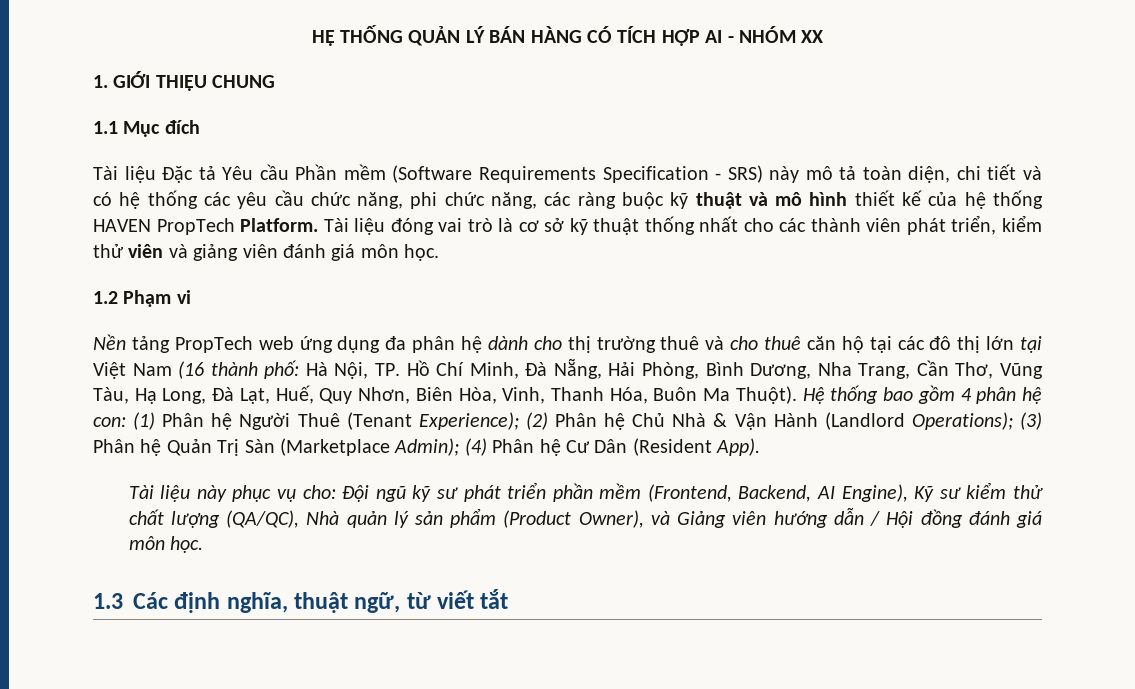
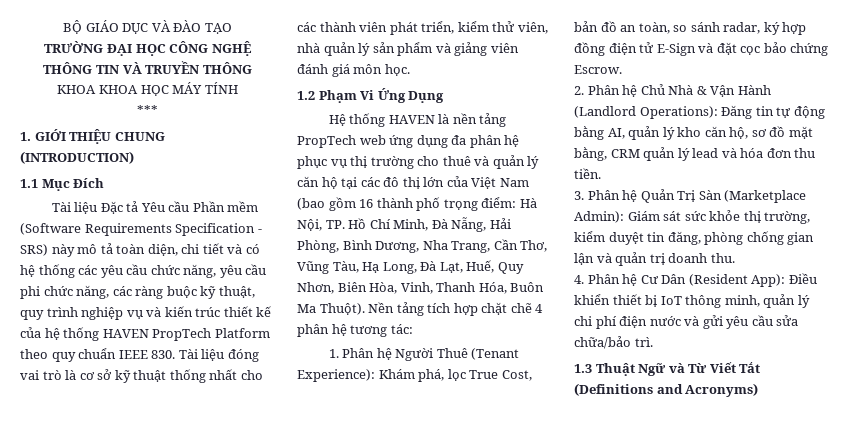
- HỆ THỐNG QUẢN LÝ BÁN HÀNG CÓ TÍCH HỢP AI - NHÓM XX
+ BỘ GIÁO DỤC VÀ ĐÀO TẠO
+ TRƯỜNG ĐẠI HỌC CÔNG NGHỆ THÔNG TIN VÀ TRUYỀN THÔNG
+ KHOA KHOA HỌC MÁY TÍNH
+ ***
- 1. GIỚI THIỆU CHUNG
+ 1. GIỚI THIỆU CHUNG (INTRODUCTION)
- 1.1 Mục đích
+ 1.1 Mục Đích
- Tài liệu Đặc tả Yêu cầu Phần mềm (Software Requirements Specification - SRS) này mô tả toàn diện, chi tiết và có hệ thống các yêu cầu chức năng, phi chức năng, các ràng buộc kỹ thuật và mô hình thiết kế của hệ thống HAVEN PropTech Platform. Tài liệu đóng vai trò là cơ sở kỹ thuật thống nhất cho các thành viên phát triển, kiểm thử viên và giảng viên đánh giá môn học.
+ Tài liệu Đặc tả Yêu cầu Phần mềm (Software Requirements Specification - SRS) này mô tả toàn diện, chi tiết và có hệ thống các yêu cầu chức năng, yêu cầu phi chức năng, các ràng buộc kỹ thuật, quy trình nghiệp vụ và kiến trúc thiết kế của hệ thống HAVEN PropTech Platform theo quy chuẩn IEEE 830. Tài liệu đóng vai trò là cơ sở kỹ thuật thống nhất cho các thành viên phát triển, kiểm thử viên, nhà quản lý sản phẩm và giảng viên đánh giá môn học.
- 1.2 Phạm vi
- Nền tảng PropTech web ứng dụng đa phân hệ dành cho thị trường thuê và cho thuê căn hộ tại các đô thị lớn tại Việt Nam (16 thành phố: Hà Nội, TP. Hồ Chí Minh, Đà Nẵng, Hải Phòng, Bình Dương, Nha Trang, Cần Thơ, Vũng Tàu, Hạ Long, Đà Lạt, Huế, Quy Nhơn, Biên Hòa, Vinh, Thanh Hóa, Buôn Ma Thuột).
+ 1.2 Phạm Vi Ứng Dụng
+ Hệ thống HAVEN là nền tảng PropTech web ứng dụng đa phân hệ phục vụ thị trường cho thuê và quản lý căn hộ tại các đô thị lớn của Việt Nam (bao gồm 16 thành phố trọng điểm: Hà Nội, TP. Hồ Chí Minh, Đà Nẵng, Hải Phòng, Bình Dương, Nha Trang, Cần Thơ, Vũng Tàu, Hạ Long, Đà Lạt, Huế, Quy Nhơn, Biên Hòa, Vinh, Thanh Hóa, Buôn Ma Thuột).
- Hệ thống bao gồm 4 phân hệ con: (1) Phân hệ Người Thuê (Tenant Experience); (2) Phân hệ Chủ Nhà & Vận Hành (Landlord Operations); (3) Phân hệ Quản Trị Sàn (Marketplace Admin); (4) Phân hệ Cư Dân (Resident App).
- Tài liệu này phục vụ cho: Đội ngũ kỹ sư phát triển phần mềm (Frontend, Backend, AI Engine), Kỹ sư kiểm thử chất lượng (QA/QC), Nhà quản lý sản phẩm (Product Owner), và Giảng viên hướng dẫn / Hội đồng đánh giá môn học.
- 1.3 Các định nghĩa, thuật ngữ, từ viết tắt
+ Nền tảng tích hợp chặt chẽ 4 phân hệ tương tác:
+ 1. Phân hệ Người Thuê (Tenant Experience): Khám phá, lọc True Cost, bản đồ an toàn, so sánh radar, ký hợp đồng điện tử E-Sign và đặt cọc bảo chứng Escrow.
+ 2. Phân hệ Chủ Nhà & Vận Hành (Landlord Operations): Đăng tin tự động bằng AI, quản lý kho căn hộ, sơ đồ mặt bằng, CRM quản lý lead và hóa đơn thu tiền.
+ 3. Phân hệ Quản Trị Sàn (Marketplace Admin): Giám sát sức khỏe thị trường, kiểm duyệt tin đăng, phòng chống gian lận và quản trị doanh thu.
+ 4. Phân hệ Cư Dân (Resident App): Điều khiển thiết bị IoT thông minh, quản lý chi phí điện nước và gửi yêu cầu sửa chữa/bảo trì.
+ 1.3 Thuật Ngữ và Từ Viết Tắt (Definitions and Acronyms)

